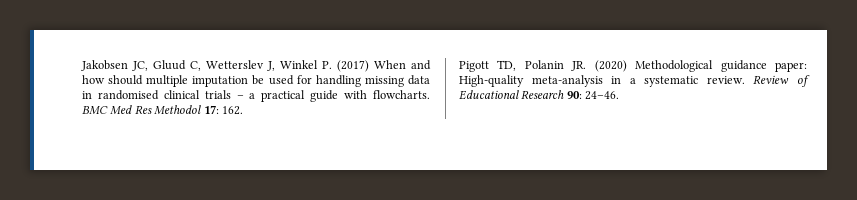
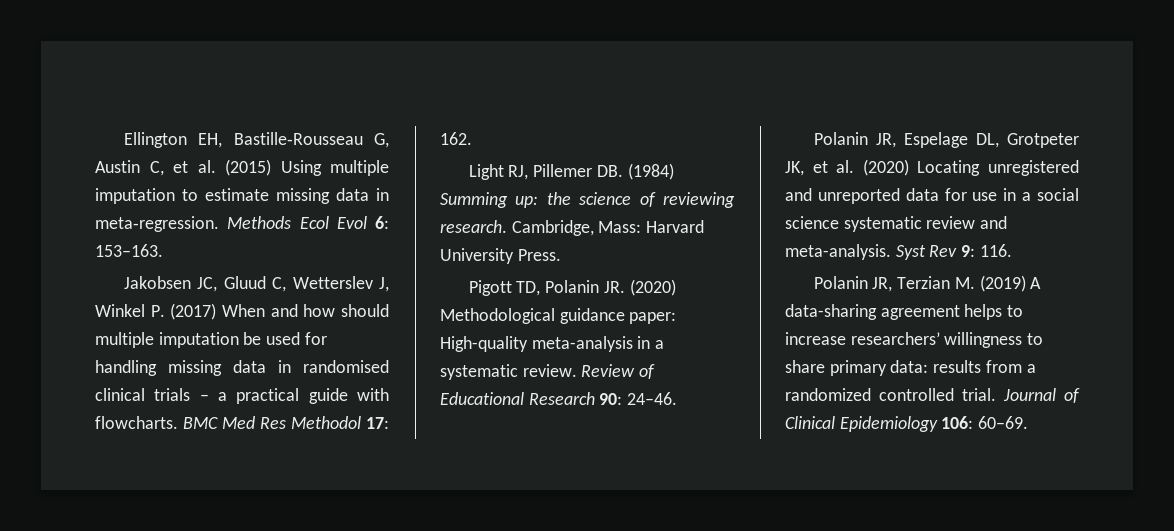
+ Ellington EH, Bastille‐Rousseau G, Austin C, et al. (2015) Using multiple imputation to estimate missing data in meta‐regression. Methods Ecol Evol 6: 153–163.
+ Light RJ, Pillemer DB. (1984) Summing up: the science of reviewing research. Cambridge, Mass: Harvard University Press.
+ Polanin JR, Espelage DL, Grotpeter JK, et al. (2020) Locating unregistered and unreported data for use in a social science systematic review and meta-analysis. Syst Rev 9: 116.
+ Polanin JR, Terzian M. (2019) A data-sharing agreement helps to increase researchers’ willingness to share primary data: results from a randomized controlled trial. Journal of Clinical Epidemiology 106: 60–69.

